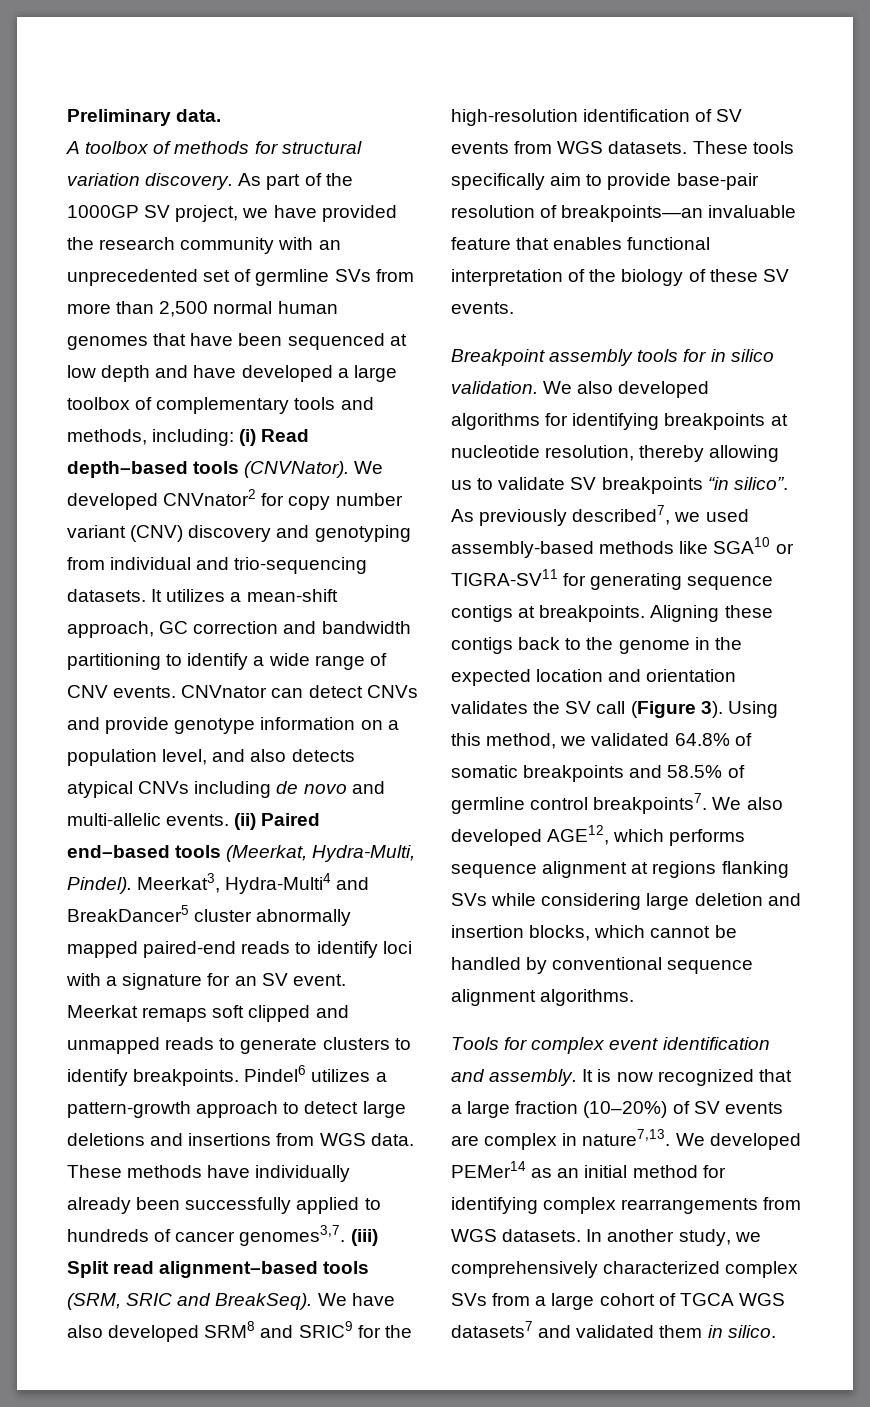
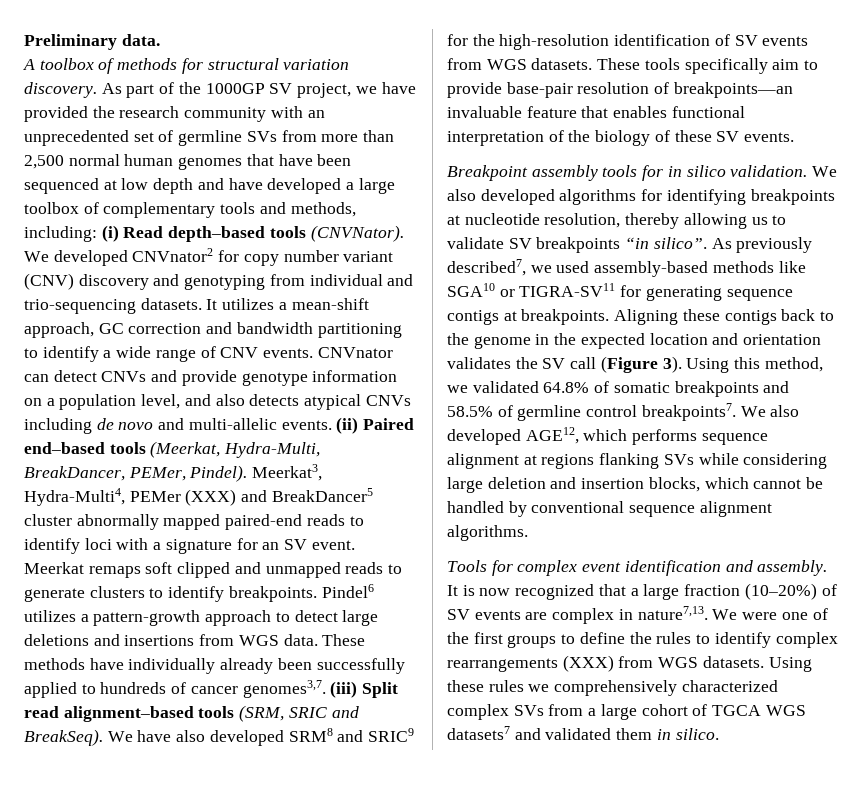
- (ii) Paired end–based tools (Meerkat, Hydra-Multi, Pindel). Meerkat3, Hydra-Multi4 and BreakDancer5 cluster abnormally mapped paired-end reads to identify loci with a signature for an SV event.
+ (ii) Paired end–based tools (Meerkat, Hydra-Multi, BreakDancer, PEMer, Pindel). Meerkat3, Hydra-Multi4, PEMer (XXX) and BreakDancer5 cluster abnormally mapped paired-end reads to identify loci with a signature for an SV event.
- We developed PEMer14 as an initial method for identifying complex rearrangements from WGS datasets. In another study, we comprehensively characterized complex SVs from a large cohort of TGCA WGS datasets7 and validated them in silico.
+ We were one of the first groups to define the rules to identify complex rearrangements (XXX) from WGS datasets. Using these rules we comprehensively characterized complex SVs from a large cohort of TGCA WGS datasets7 and validated them in silico.

